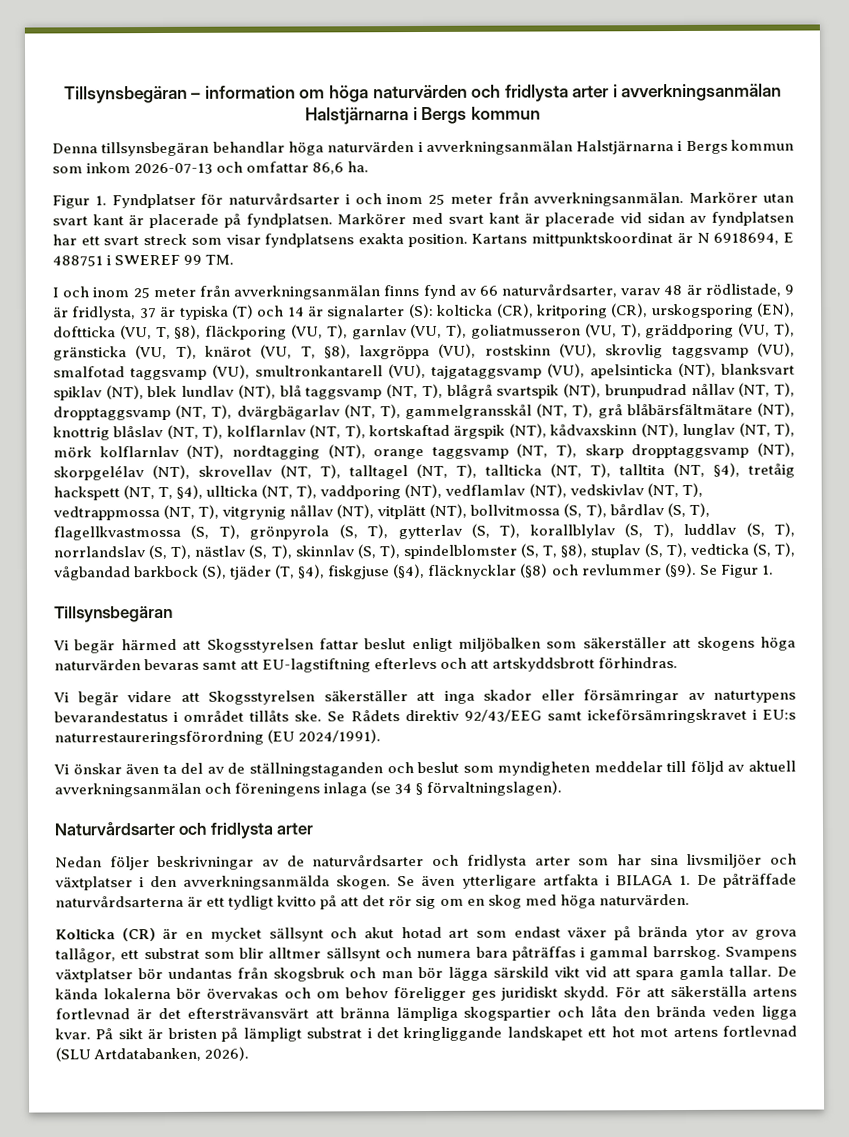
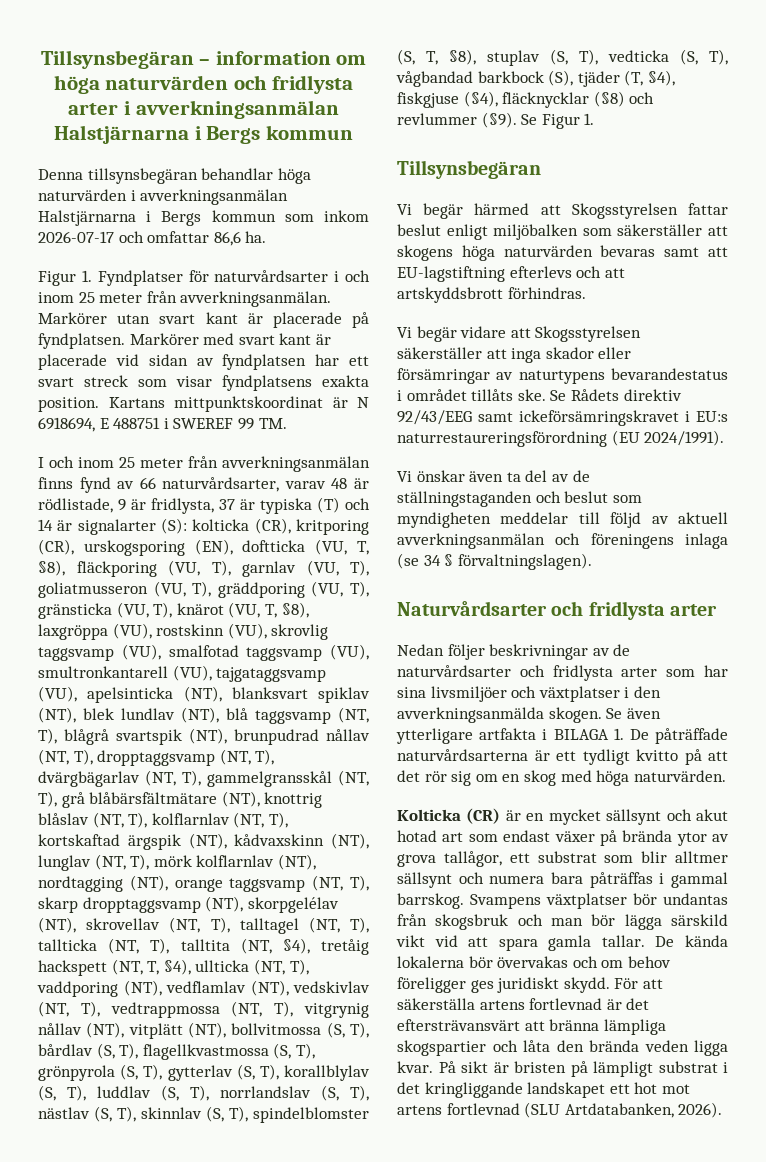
- Denna tillsynsbegäran behandlar höga naturvärden i avverkningsanmälan Halstjärnarna i Bergs kommun som inkom 2026-07-13 och omfattar 86,6 ha.
+ Denna tillsynsbegäran behandlar höga naturvärden i avverkningsanmälan Halstjärnarna i Bergs kommun som inkom 2026-07-17 och omfattar 86,6 ha.

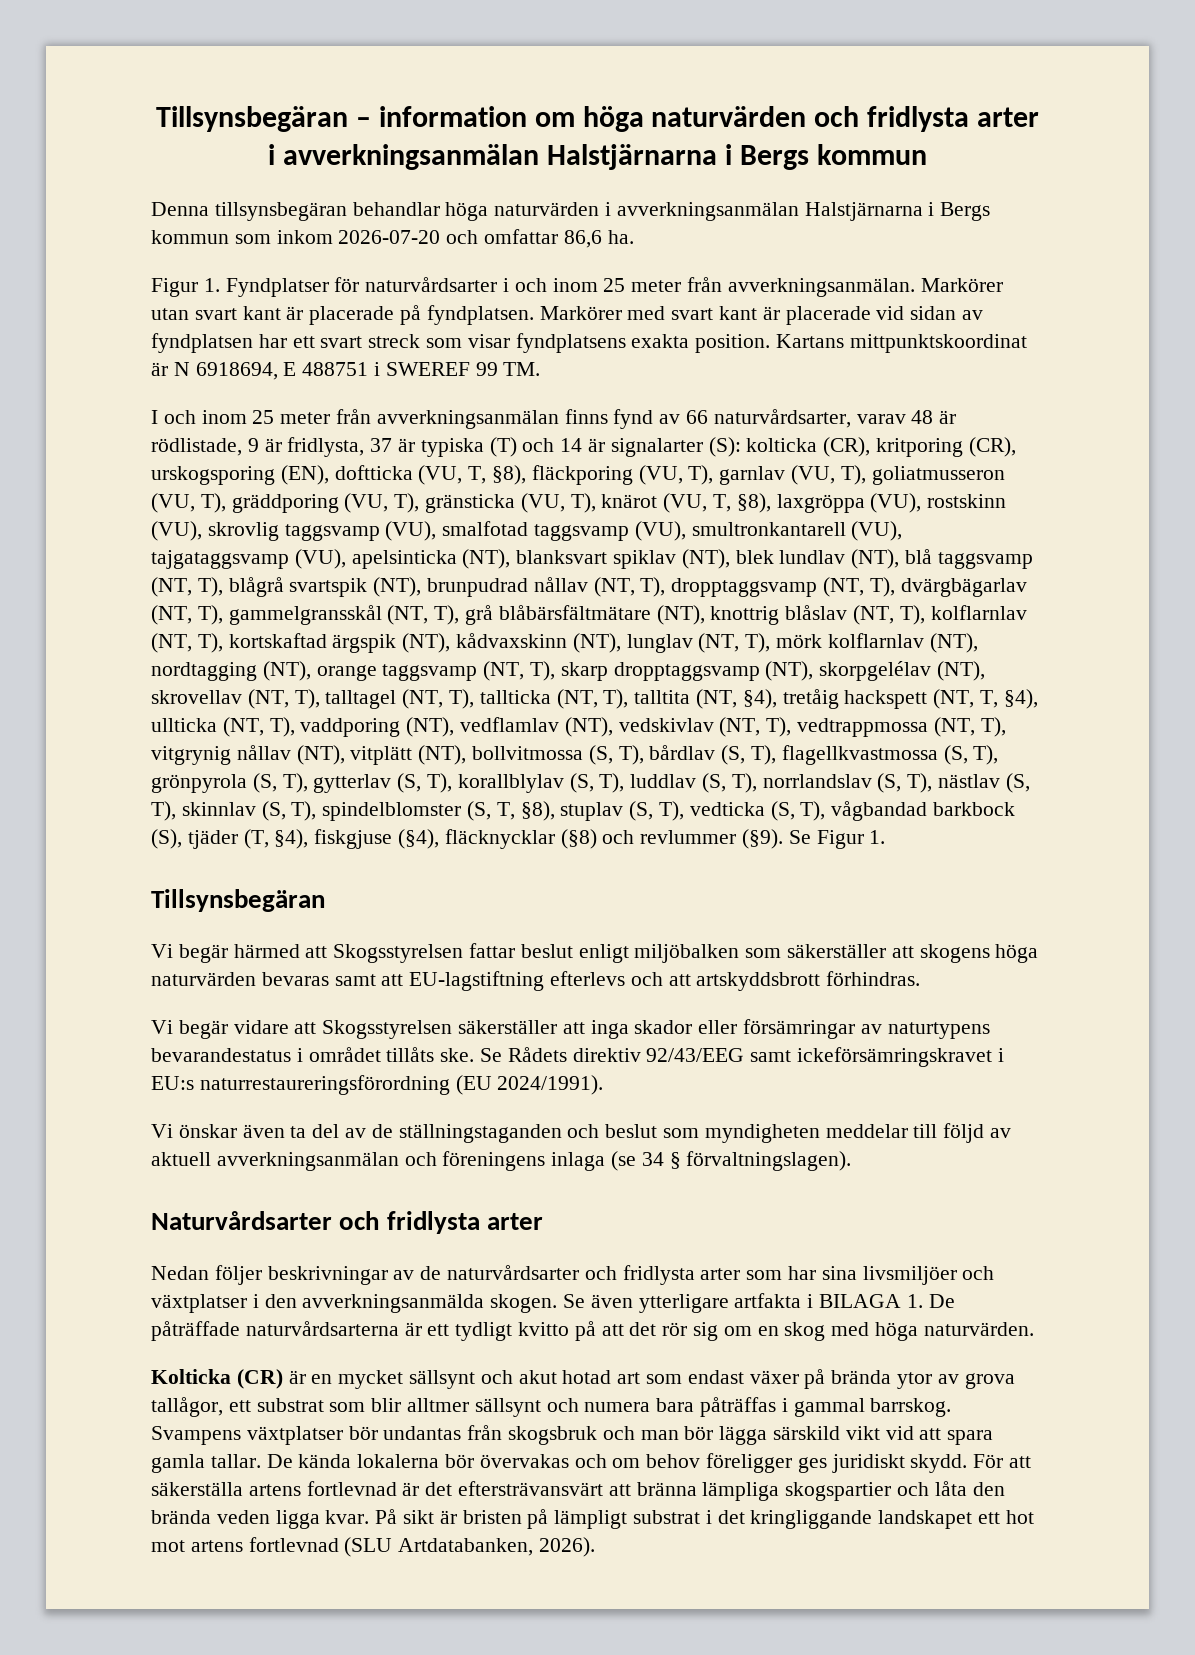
- Denna tillsynsbegäran behandlar höga naturvärden i avverkningsanmälan Halstjärnarna i Bergs kommun som inkom 2026-07-17 och omfattar 86,6 ha.
+ Denna tillsynsbegäran behandlar höga naturvärden i avverkningsanmälan Halstjärnarna i Bergs kommun som inkom 2026-07-20 och omfattar 86,6 ha.

